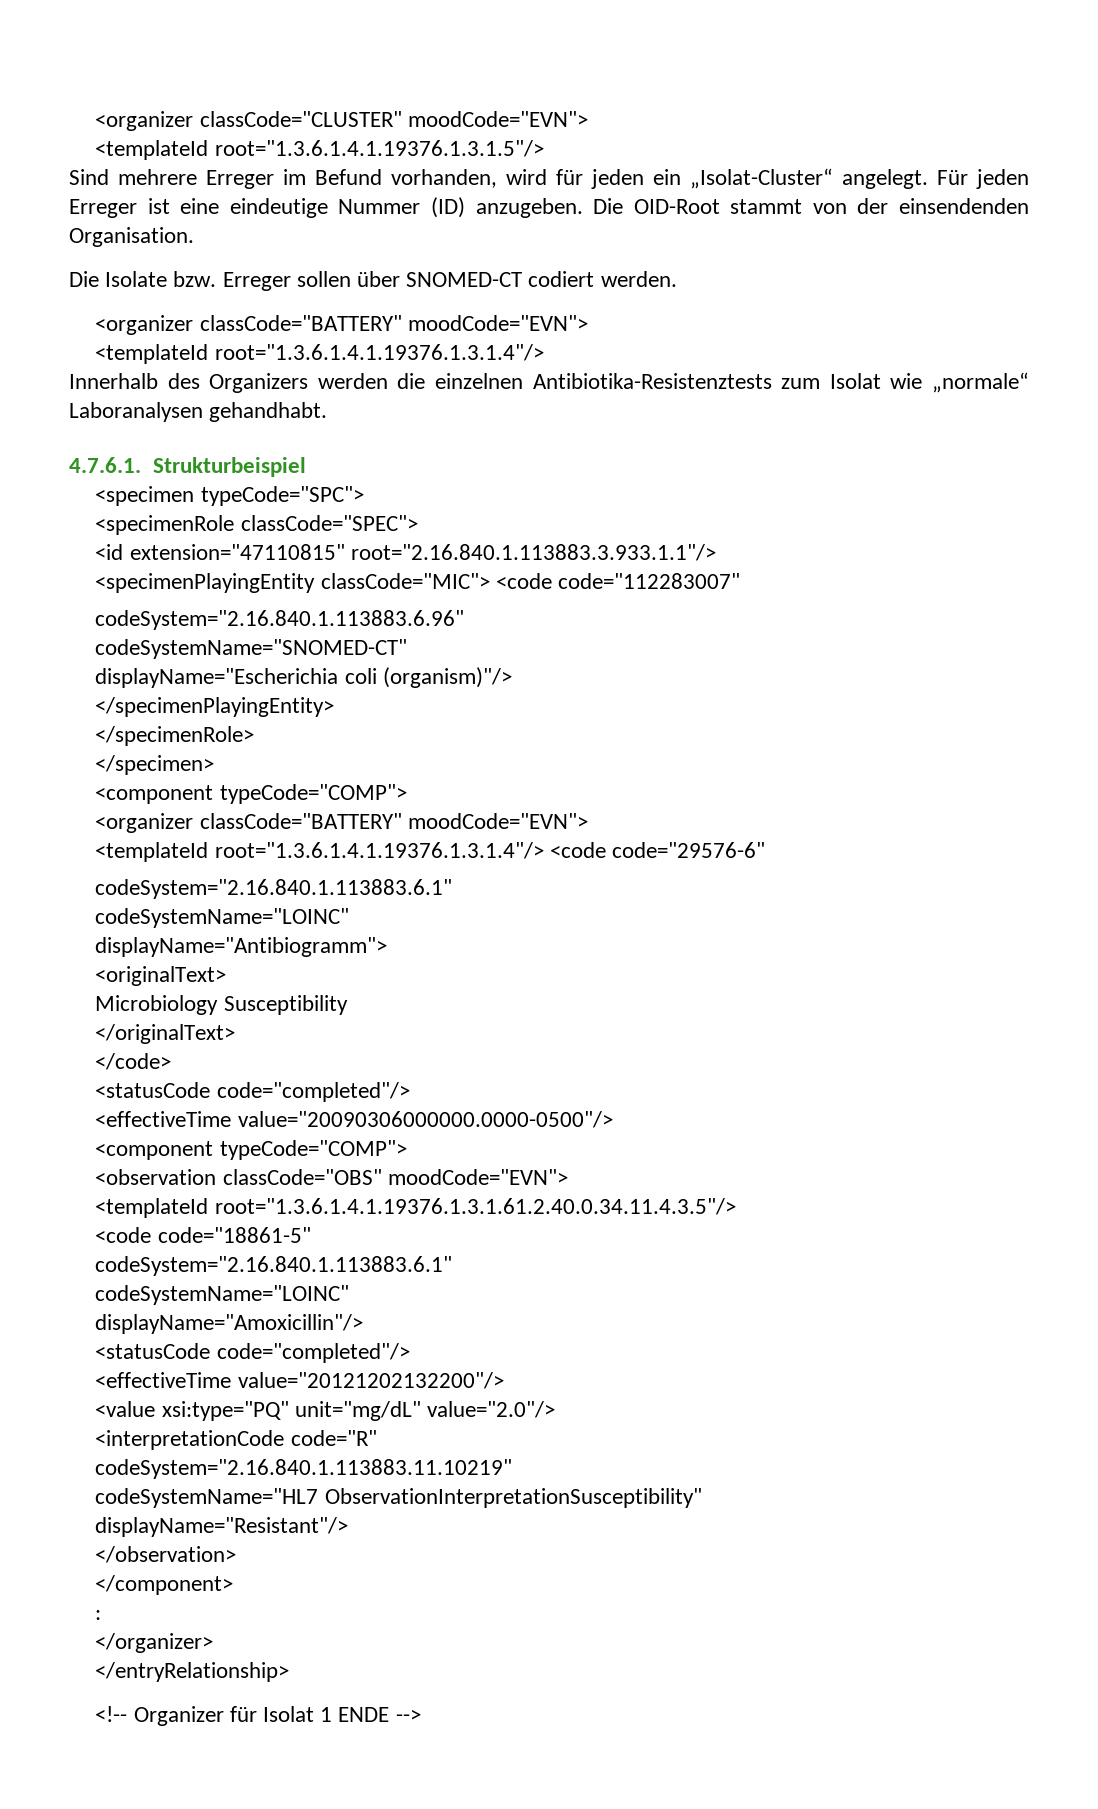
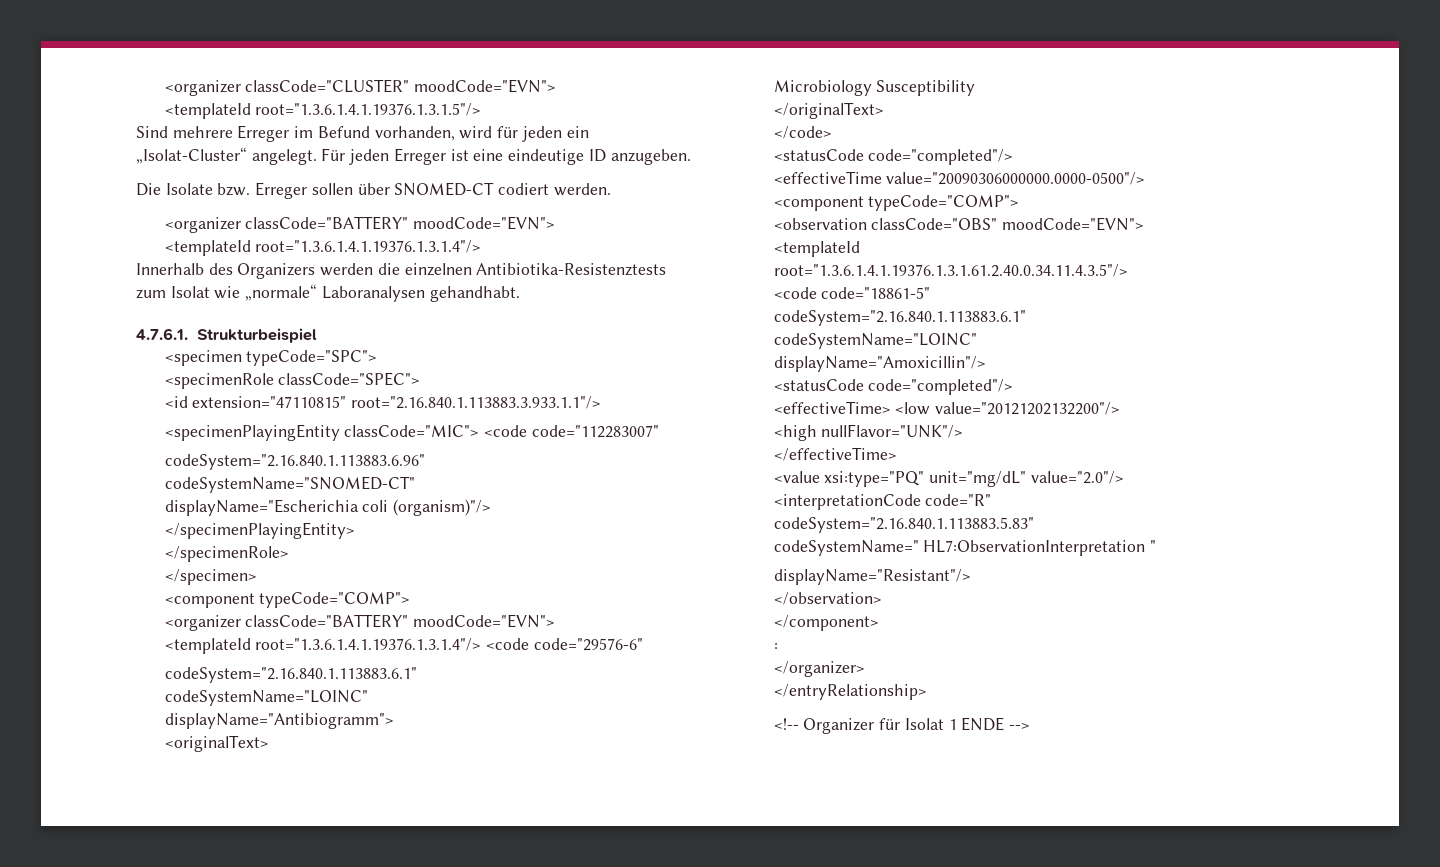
- Für jeden Erreger ist eine eindeutige Nummer (ID) anzugeben. Die OID-Root stammt von der einsendenden Organisation.
+ Für jeden Erreger ist eine eindeutige ID anzugeben.
  <observation classCode="OBS" moodCode="EVN">
- <templateId root="1.3.6.1.4.1.19376.1.3.1.61.2.40.0.34.11.4.3.5"/>
+ <templateId
+ root="1.3.6.1.4.1.19376.1.3.1.61.2.40.0.34.11.4.3.5"/>
- <effectiveTime value="20121202132200"/>
+ <effectiveTime> <low value="20121202132200"/>
+ <high nullFlavor="UNK"/>
+ </effectiveTime>
- codeSystem="2.16.840.1.113883.11.10219"
- codeSystemName="HL7 ObservationInterpretationSusceptibility"
+ codeSystem="2.16.840.1.113883.5.83"
+ codeSystemName=" HL7:ObservationInterpretation "

